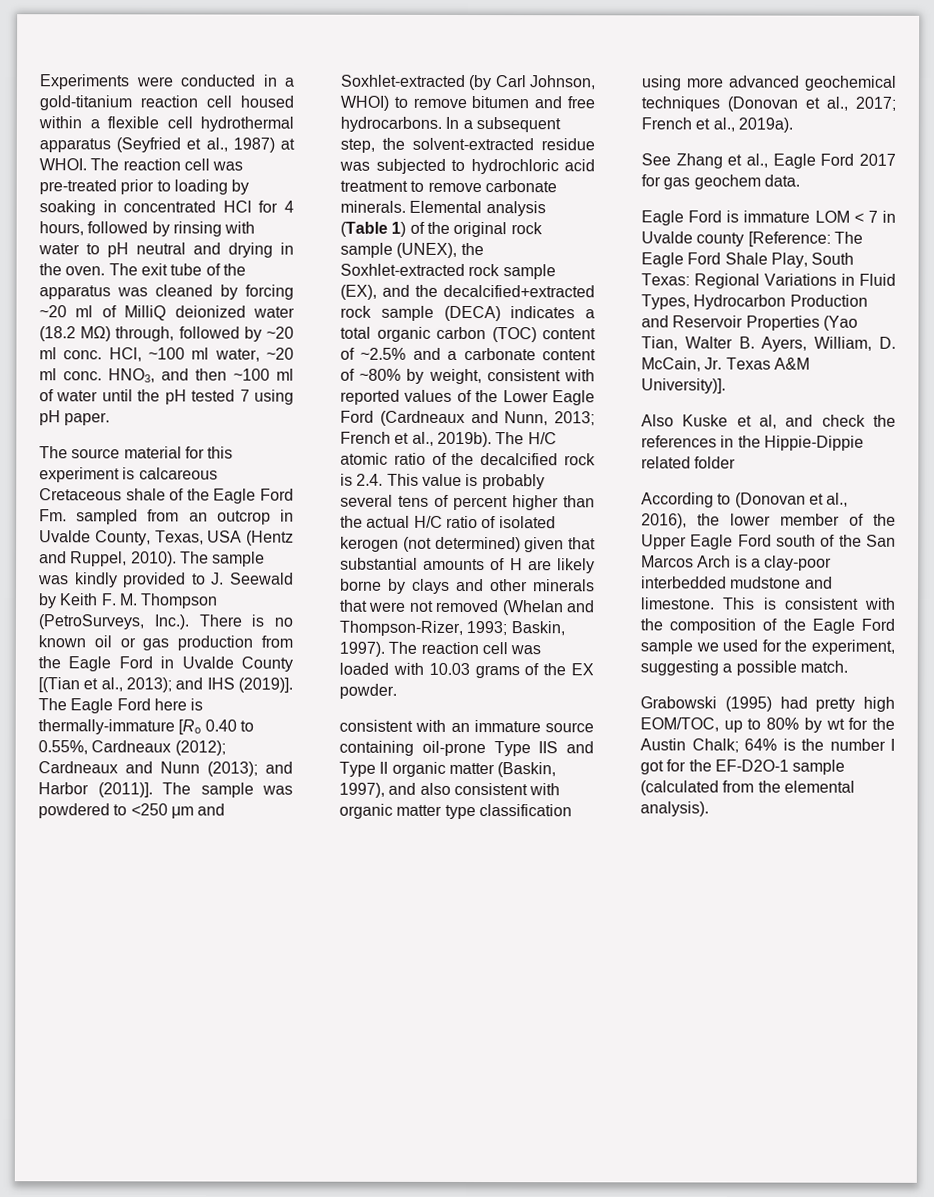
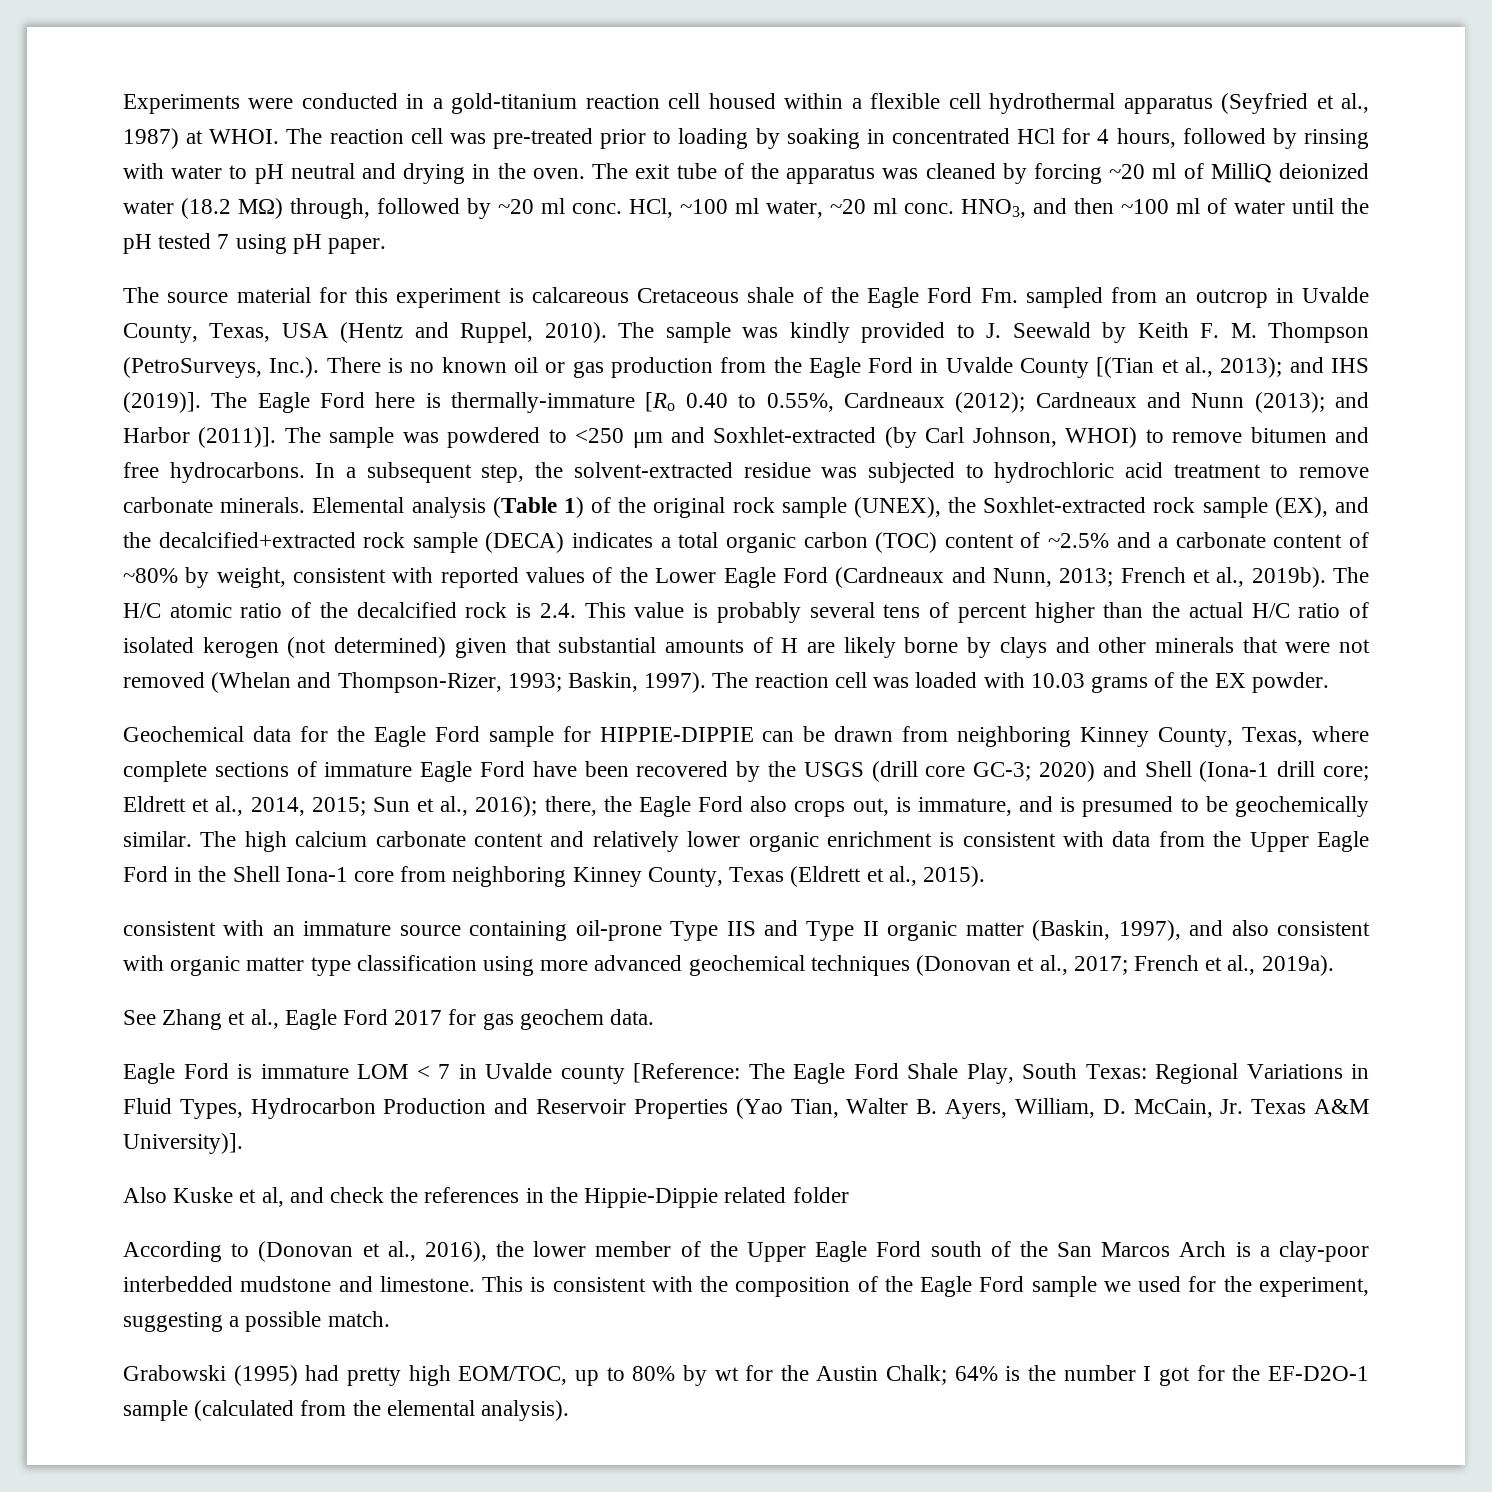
+ Geochemical data for the Eagle Ford sample for HIPPIE-DIPPIE can be drawn from neighboring Kinney County, Texas, where complete sections of immature Eagle Ford have been recovered by the USGS (drill core GC-3; 2020) and Shell (Iona-1 drill core; Eldrett et al., 2014, 2015; Sun et al., 2016); there, the Eagle Ford also crops out, is immature, and is presumed to be geochemically similar. The high calcium carbonate content and relatively lower organic enrichment is consistent with data from the Upper Eagle Ford in the Shell Iona-1 core from neighboring Kinney County, Texas (Eldrett et al., 2015).

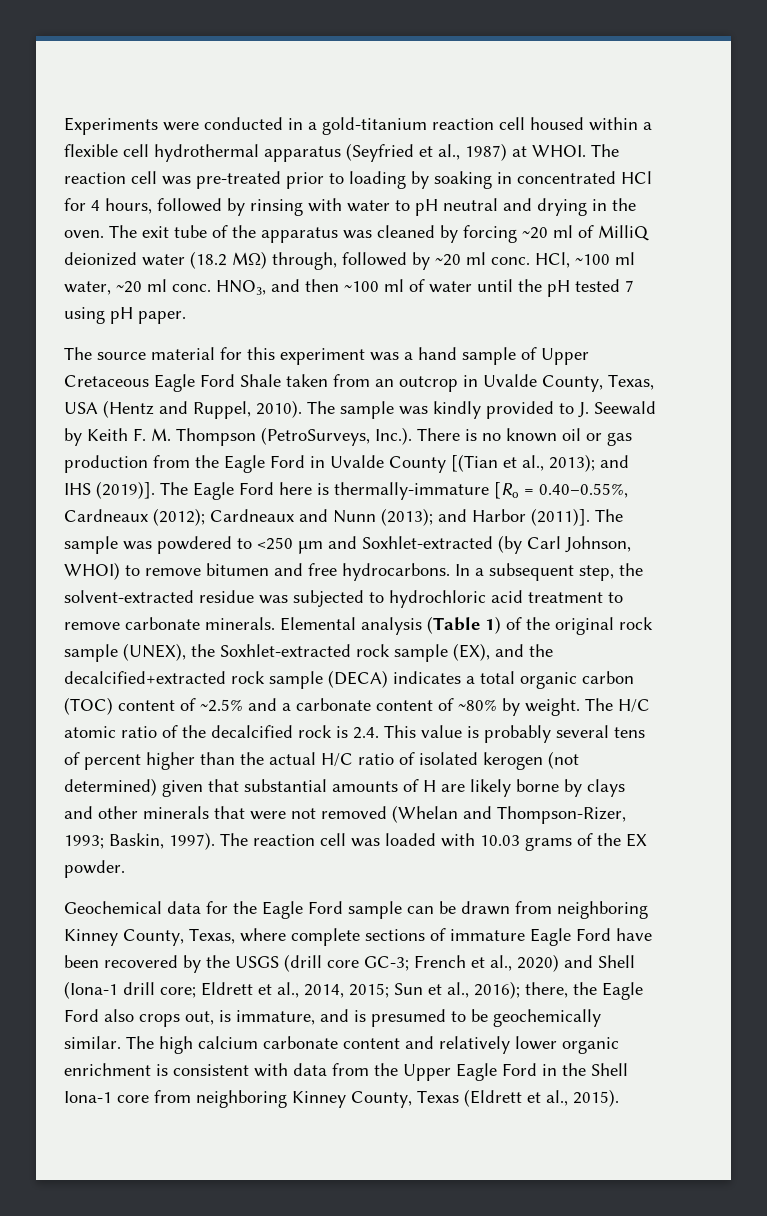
- The source material for this experiment is calcareous Cretaceous shale of the Eagle Ford Fm. sampled from an outcrop in Uvalde County, Texas, USA (Hentz and Ruppel, 2010).
+ The source material for this experiment was a hand sample of Upper Cretaceous Eagle Ford Shale taken from an outcrop in Uvalde County, Texas, USA (Hentz and Ruppel, 2010).
- The Eagle Ford here is thermally-immature [Ro 0.40 to 0.55%, Cardneaux (2012); Cardneaux and Nunn (2013); and Harbor (2011)].
+ The Eagle Ford here is thermally-immature [Ro = 0.40–0.55%, Cardneaux (2012); Cardneaux and Nunn (2013); and Harbor (2011)].
- Elemental analysis (Table 1) of the original rock sample (UNEX), the Soxhlet-extracted rock sample (EX), and the decalcified+extracted rock sample (DECA) indicates a total organic carbon (TOC) content of ~2.5% and a carbonate content of ~80% by weight, consistent with reported values of the Lower Eagle Ford (Cardneaux and Nunn, 2013; French et al., 2019b).
+ Elemental analysis (Table 1) of the original rock sample (UNEX), the Soxhlet-extracted rock sample (EX), and the decalcified+extracted rock sample (DECA) indicates a total organic carbon (TOC) content of ~2.5% and a carbonate content of ~80% by weight.
- Geochemical data for the Eagle Ford sample for HIPPIE-DIPPIE can be drawn from neighboring Kinney County, Texas, where complete sections of immature Eagle Ford have been recovered by the USGS (drill core GC-3;
+ Geochemical data for the Eagle Ford sample can be drawn from neighboring Kinney County, Texas, where complete sections of immature Eagle Ford have been recovered by the USGS (drill core GC-3;
- 2020) and Shell (Iona-1 drill core;
+ French et al., 2020) and Shell (Iona-1 drill core;
- consistent with an immature source containing oil-prone Type IIS and Type II organic matter (Baskin, 1997), and also consistent with organic matter type classification using more advanced geochemical techniques (Donovan et al., 2017; French et al., 2019a).
- See Zhang et al., Eagle Ford 2017 for gas geochem data.
- Eagle Ford is immature LOM < 7 in Uvalde county [Reference: The Eagle Ford Shale Play, South Texas: Regional Variations in Fluid Types, Hydrocarbon Production and Reservoir Properties (Yao Tian, Walter B. Ayers, William, D. McCain, Jr. Texas A&M University)].
- Also Kuske et al, and check the references in the Hippie-Dippie related folder
- According to (Donovan et al., 2016), the lower member of the Upper Eagle Ford south of the San Marcos Arch is a clay-poor interbedded mudstone and limestone. This is consistent with the composition of the Eagle Ford sample we used for the experiment, suggesting a possible match.
- Grabowski (1995) had pretty high EOM/TOC, up to 80% by wt for the Austin Chalk; 64% is the number I got for the EF-D2O-1 sample (calculated from the elemental analysis).

